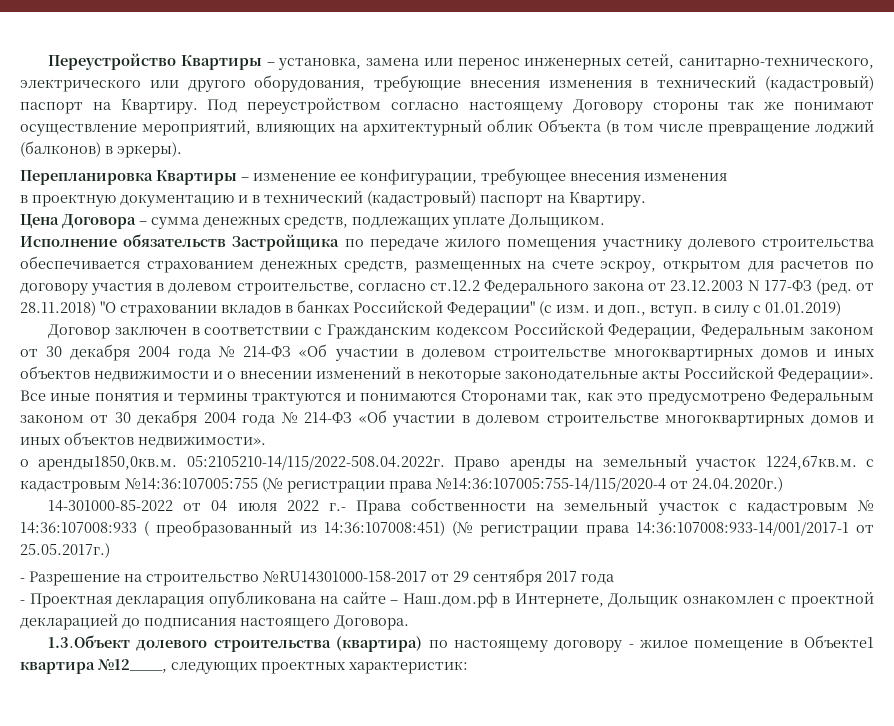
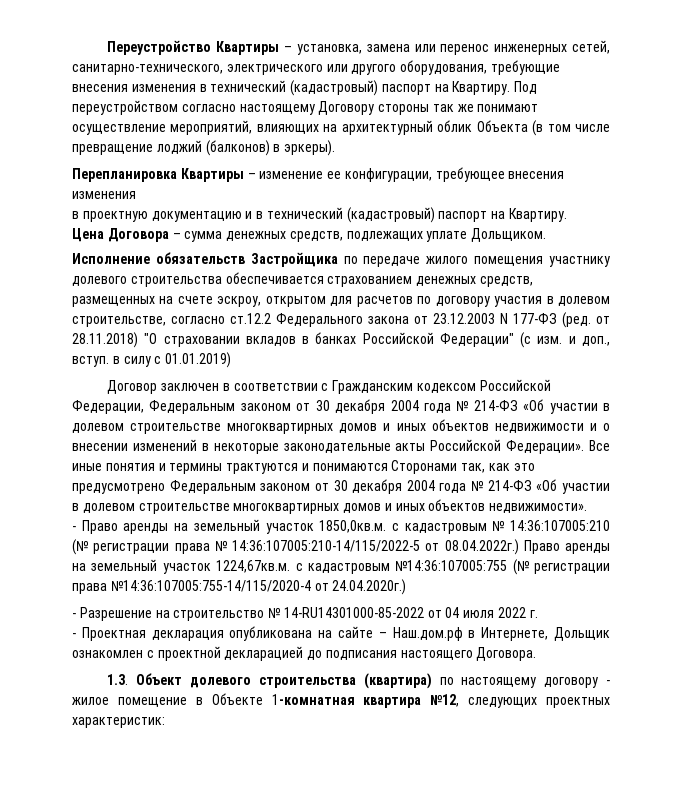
- о аренды1850,0кв.м. 05:2105210-14/115/2022-508.04.2022г. Право аренды на земельный участок 1224,67кв.м. с кадастровым №14:36:107005:755 (№ регистрации права №14:36:107005:755-14/115/2020-4 от 24.04.2020г.)
+ - Право аренды на земельный участок 1850,0кв.м. с кадастровым № 14:36:107005:210 (№ регистрации права № 14:36:107005:210-14/115/2022-5 от 08.04.2022г.) Право аренды на земельный участок 1224,67кв.м. с кадастровым №14:36:107005:755 (№ регистрации права №14:36:107005:755-14/115/2020-4 от 24.04.2020г.)
- 14-301000-85-2022 от 04 июля 2022 г.- Права собственности на земельный участок с кадастровым № 14:36:107008:933 ( преобразованный из 14:36:107008:451) (№ регистрации права 14:36:107008:933-14/001/2017-1 от 25.05.2017г.)
- - Разрешение на строительство №RU14301000-158-2017 от 29 сентября 2017 года
+ - Разрешение на строительство № 14-RU14301000-85-2022 от 04 июля 2022 г.
- 1.3.Объект долевого строительства (квартира) по настоящему договору - жилое помещение в Объекте1 квартира №12____, следующих проектных характеристик:
+ 1.3. Объект долевого строительства (квартира) по настоящему договору - жилое помещение в Объекте 1-комнатная квартира №12, следующих проектных характеристик:

